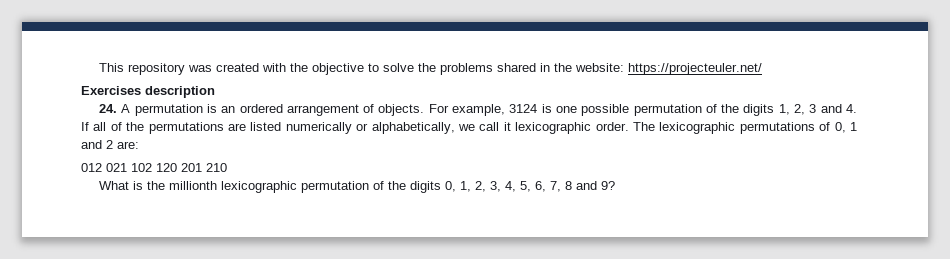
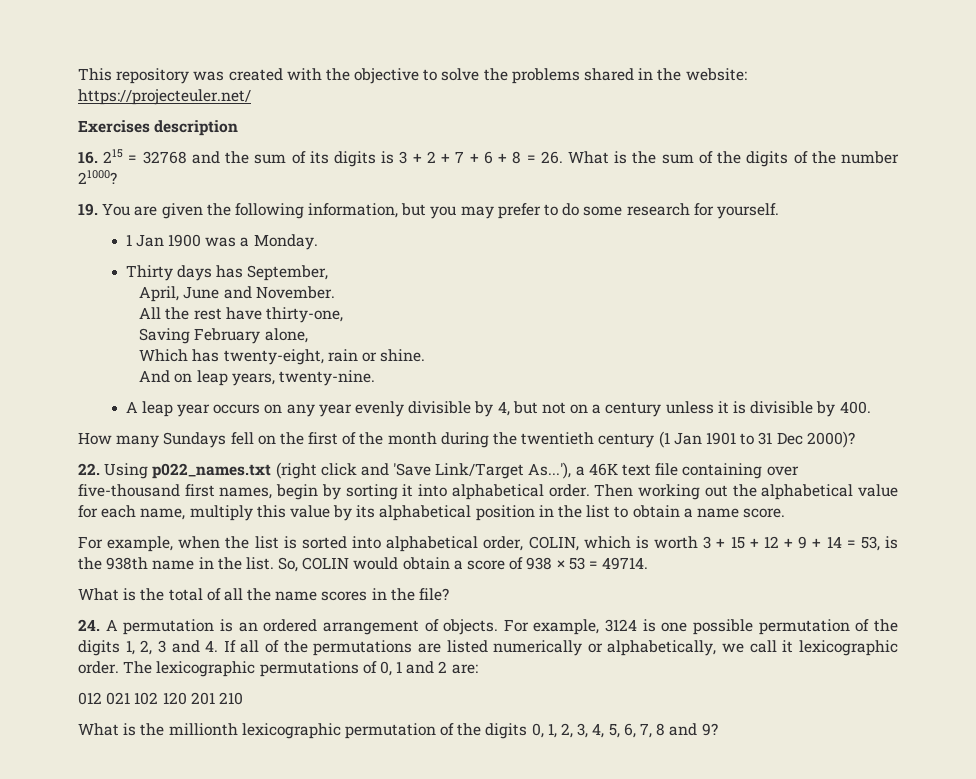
+ 16. 215 = 32768 and the sum of its digits is 3 + 2 + 7 + 6 + 8 = 26. What is the sum of the digits of the number 21000?
+ 19. You are given the following information, but you may prefer to do some research for yourself.
+ 1 Jan 1900 was a Monday.
+ Thirty days has September,
+ April, June and November.
+ All the rest have thirty-one,
+ Saving February alone,
+ Which has twenty-eight, rain or shine.
+ And on leap years, twenty-nine.
+ A leap year occurs on any year evenly divisible by 4, but not on a century unless it is divisible by 400.
+ How many Sundays fell on the first of the month during the twentieth century (1 Jan 1901 to 31 Dec 2000)?
+ 22. Using p022_names.txt (right click and 'Save Link/Target As...'), a 46K text file containing over five-thousand first names, begin by sorting it into alphabetical order. Then working out the alphabetical value for each name, multiply this value by its alphabetical position in the list to obtain a name score.
+ For example, when the list is sorted into alphabetical order, COLIN, which is worth 3 + 15 + 12 + 9 + 14 = 53, is the 938th name in the list. So, COLIN would obtain a score of 938 × 53 = 49714.
+ What is the total of all the name scores in the file?

